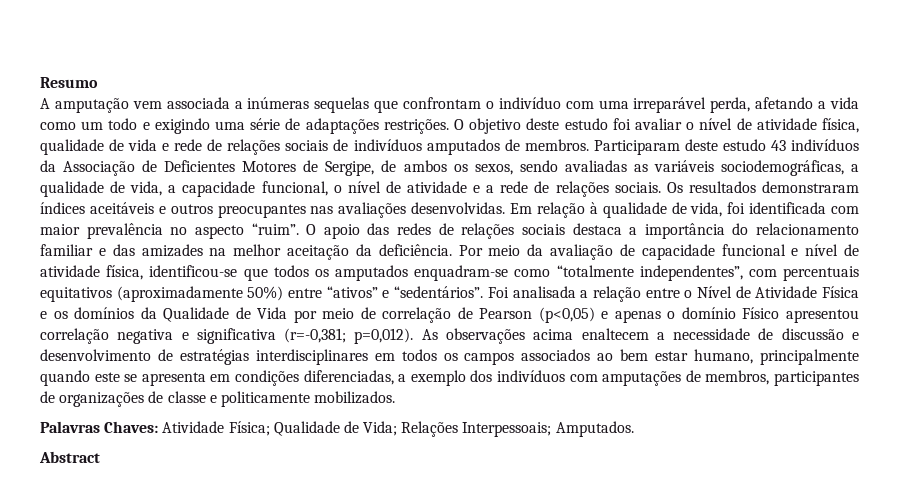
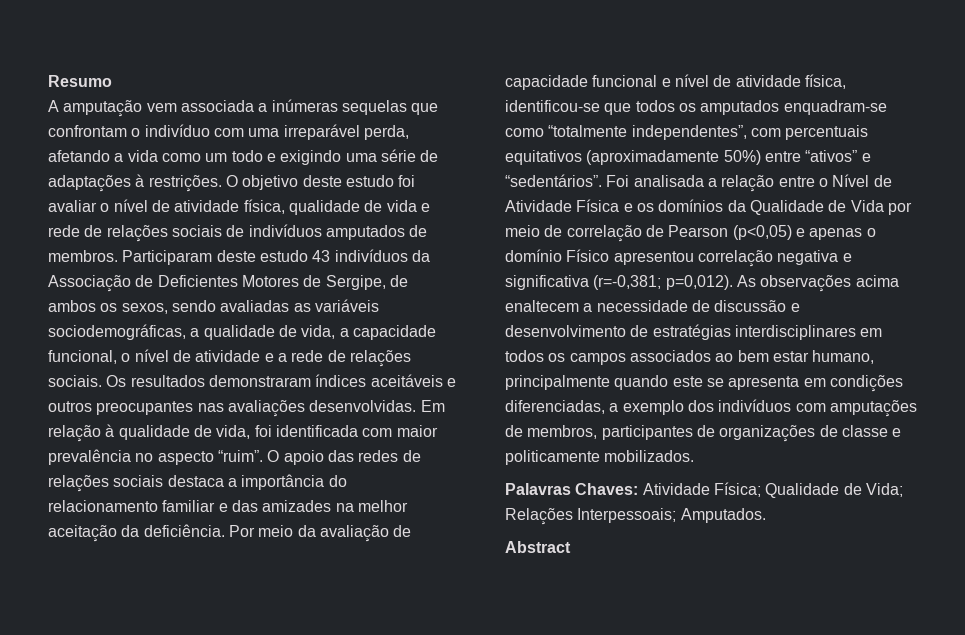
- A amputação vem associada a inúmeras sequelas que confrontam o indivíduo com uma irreparável perda, afetando a vida como um todo e exigindo uma série de adaptações restrições.
+ A amputação vem associada a inúmeras sequelas que confrontam o indivíduo com uma irreparável perda, afetando a vida como um todo e exigindo uma série de adaptações à restrições.

